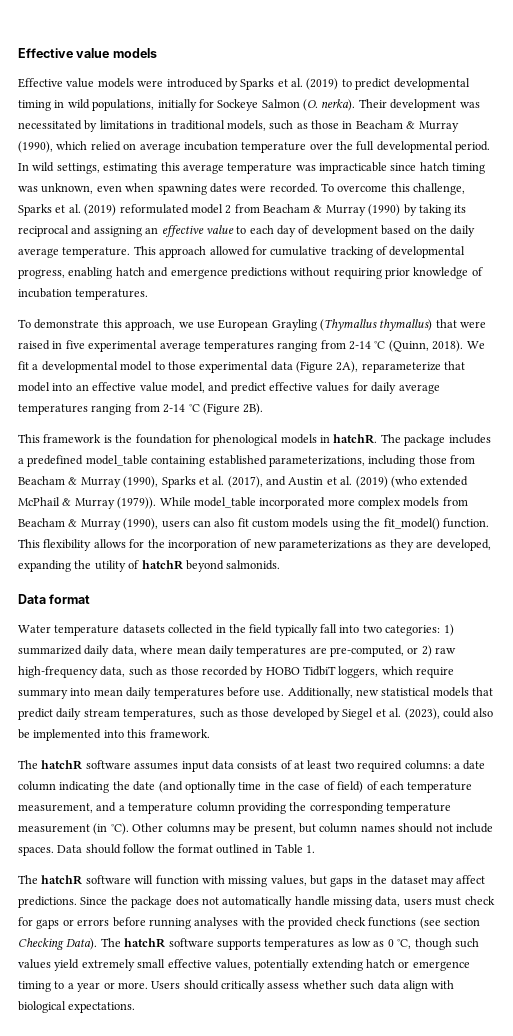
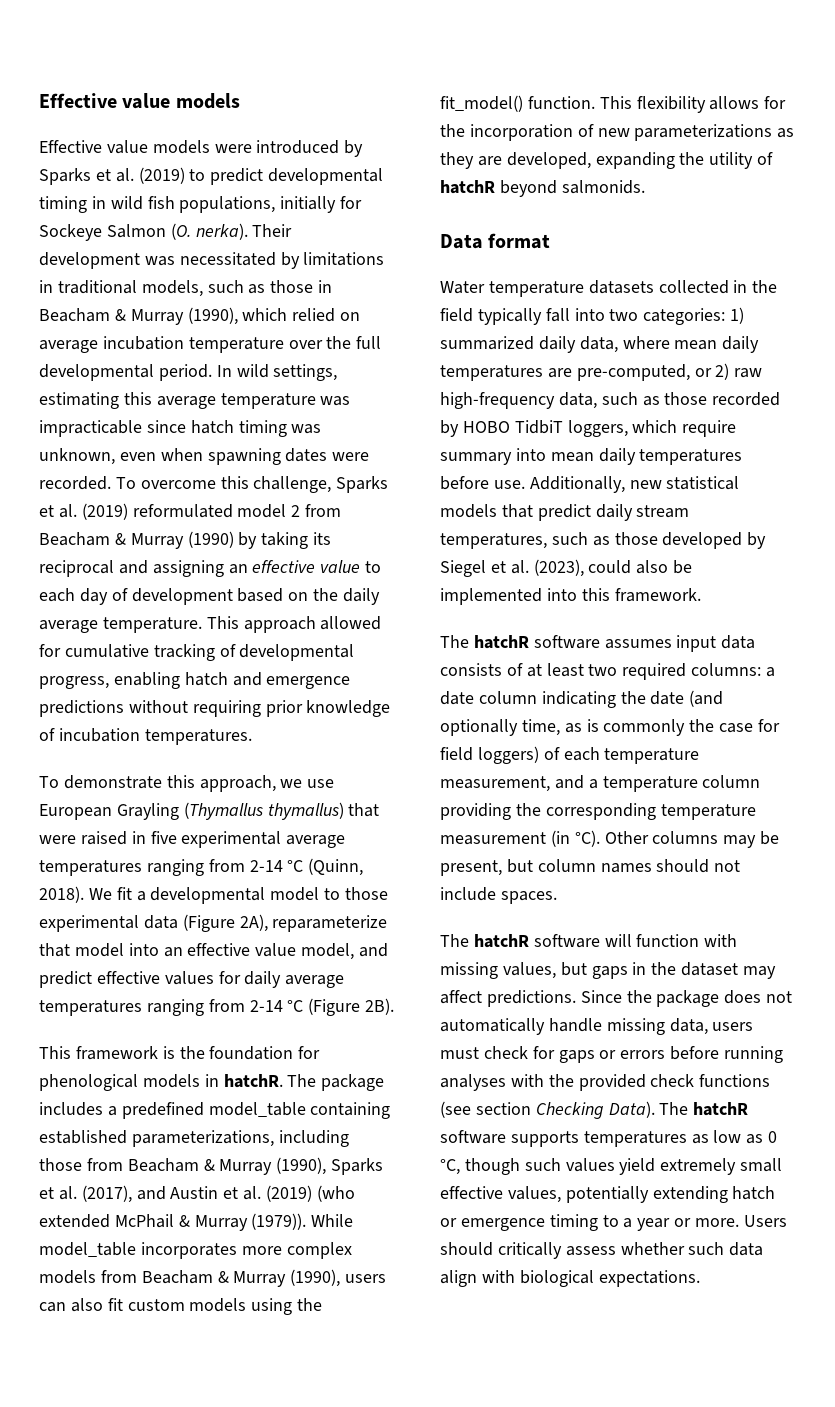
- Effective value models were introduced by Sparks et al. (2019) to predict developmental timing in wild populations, initially for Sockeye Salmon (O. nerka).
+ Effective value models were introduced by Sparks et al. (2019) to predict developmental timing in wild fish populations, initially for Sockeye Salmon (O. nerka).
- While model_table incorporated more complex models from Beacham & Murray (1990), users can also fit custom models using the fit_model() function.
+ While model_table incorporates more complex models from Beacham & Murray (1990), users can also fit custom models using the fit_model() function.
- The hatchR software assumes input data consists of at least two required columns: a date column indicating the date (and optionally time in the case of field) of each temperature measurement, and a temperature column providing the corresponding temperature measurement (in °C).
+ The hatchR software assumes input data consists of at least two required columns: a date column indicating the date (and optionally time, as is commonly the case for field loggers) of each temperature measurement, and a temperature column providing the corresponding temperature measurement (in °C).
- Data should follow the format outlined in Table 1.

